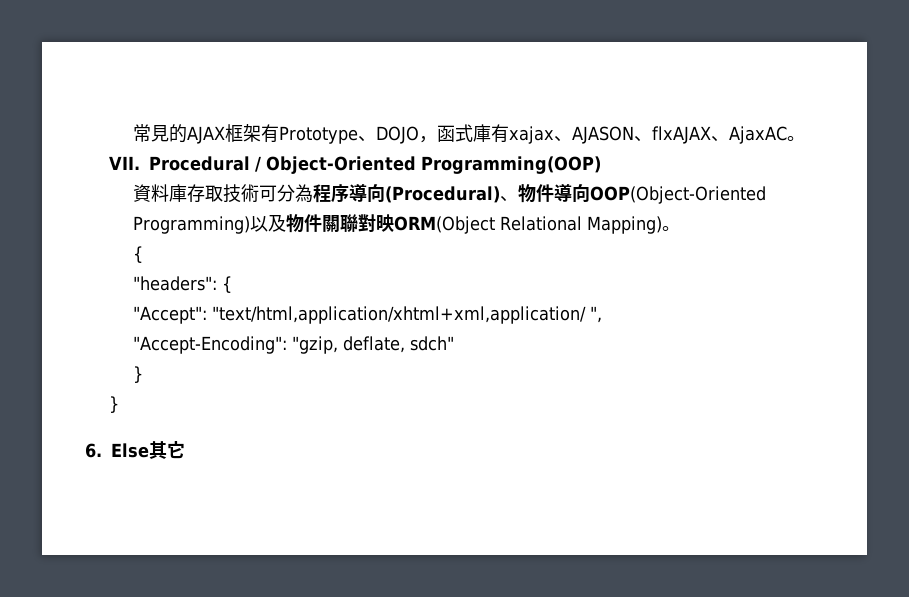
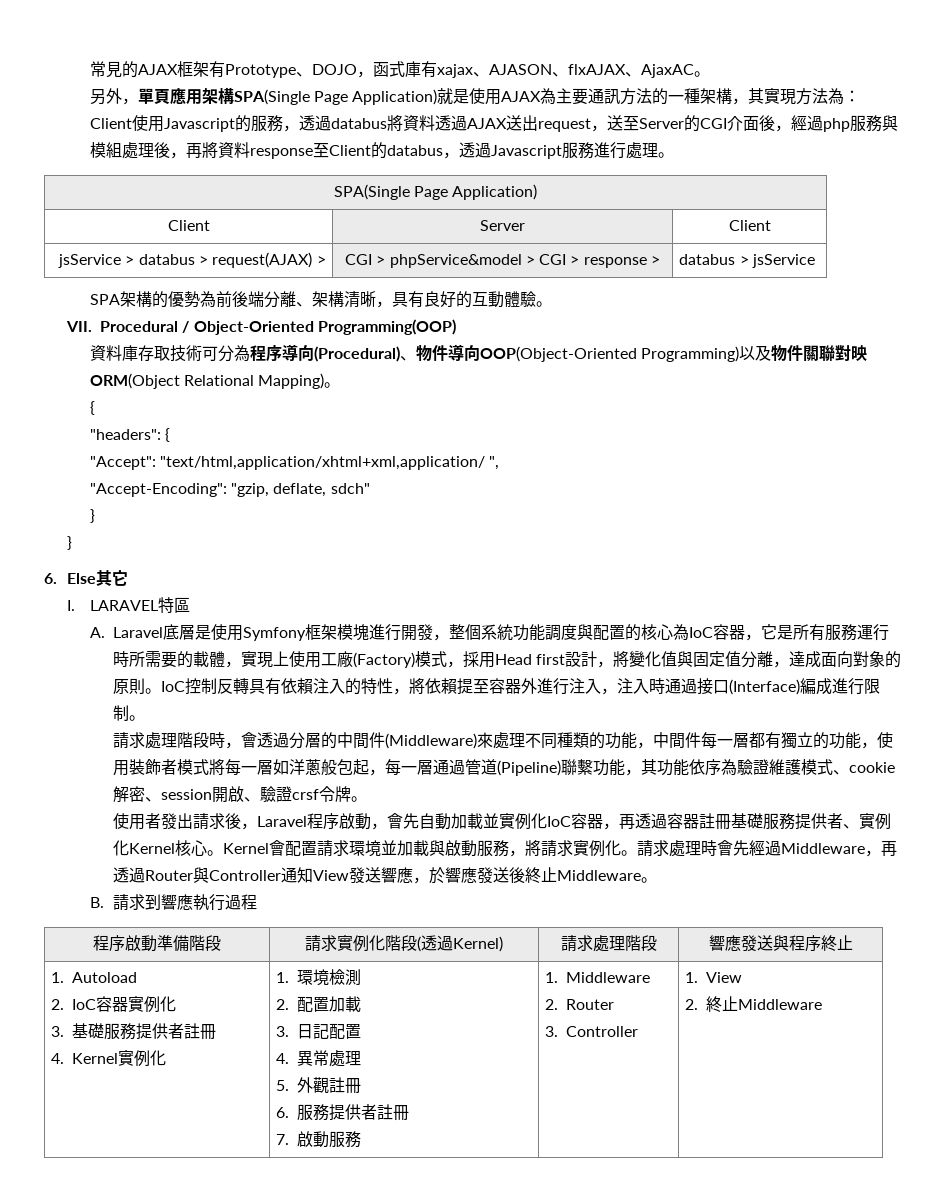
+ 另外，單頁應用架構SPA(Single Page Application)就是使用AJAX為主要通訊方法的一種架構，其實現方法為：Client使用Javascript的服務，透過databus將資料透過AJAX送出request，送至Server的CGI介面後，經過php服務與模組處理後，再將資料response至Client的databus，透過Javascript服務進行處理。
+ SPA(Single Page Application)
+ Client | Server | Client
+ jsService > databus > request(AJAX) > | CGI > phpService&model > CGI > response > | databus > jsService
+ SPA架構的優勢為前後端分離、架構清晰，具有良好的互動體驗。
+ I. LARAVEL特區
+ A. Laravel底層是使用Symfony框架模塊進行開發，整個系統功能調度與配置的核心為IoC容器，它是所有服務運行時所需要的載體，實現上使用工廠(Factory)模式，採用Head first設計，將變化值與固定值分離，達成面向對象的原則。IoC控制反轉具有依賴注入的特性，將依賴提至容器外進行注入，注入時通過接口(Interface)編成進行限制。
+ 請求處理階段時，會透過分層的中間件(Middleware)來處理不同種類的功能，中間件每一層都有獨立的功能，使用裝飾者模式將每一層如洋蔥般包起，每一層通過管道(Pipeline)聯繫功能，其功能依序為驗證維護模式、cookie解密、session開啟、驗證crsf令牌。
+ 使用者發出請求後，Laravel程序啟動，會先自動加載並實例化IoC容器，再透過容器註冊基礎服務提供者、實例化Kernel核心。Kernel會配置請求環境並加載與啟動服務，將請求實例化。請求處理時會先經過Middleware，再透過Router與Controller通知View發送響應，於響應發送後終止Middleware。
+ B.請求到響應執行過程
+ 程序啟動準備階段 | 請求實例化階段(透過Kernel) | 請求處理階段 | 響應發送與程序終止
+ 1. Autoload
+ 2. IoC容器實例化
+ 3.基礎服務提供者註冊
+ 4. Kernel實例化 | 1.環境檢測
+ 2.配置加載
+ 3.日記配置
+ 4.異常處理
+ 5.外觀註冊
+ 6.服務提供者註冊
+ 7.啟動服務 | 1. Middleware
+ 2. Router
+ 3. Controller | 1. View
+ 2.終止Middleware

